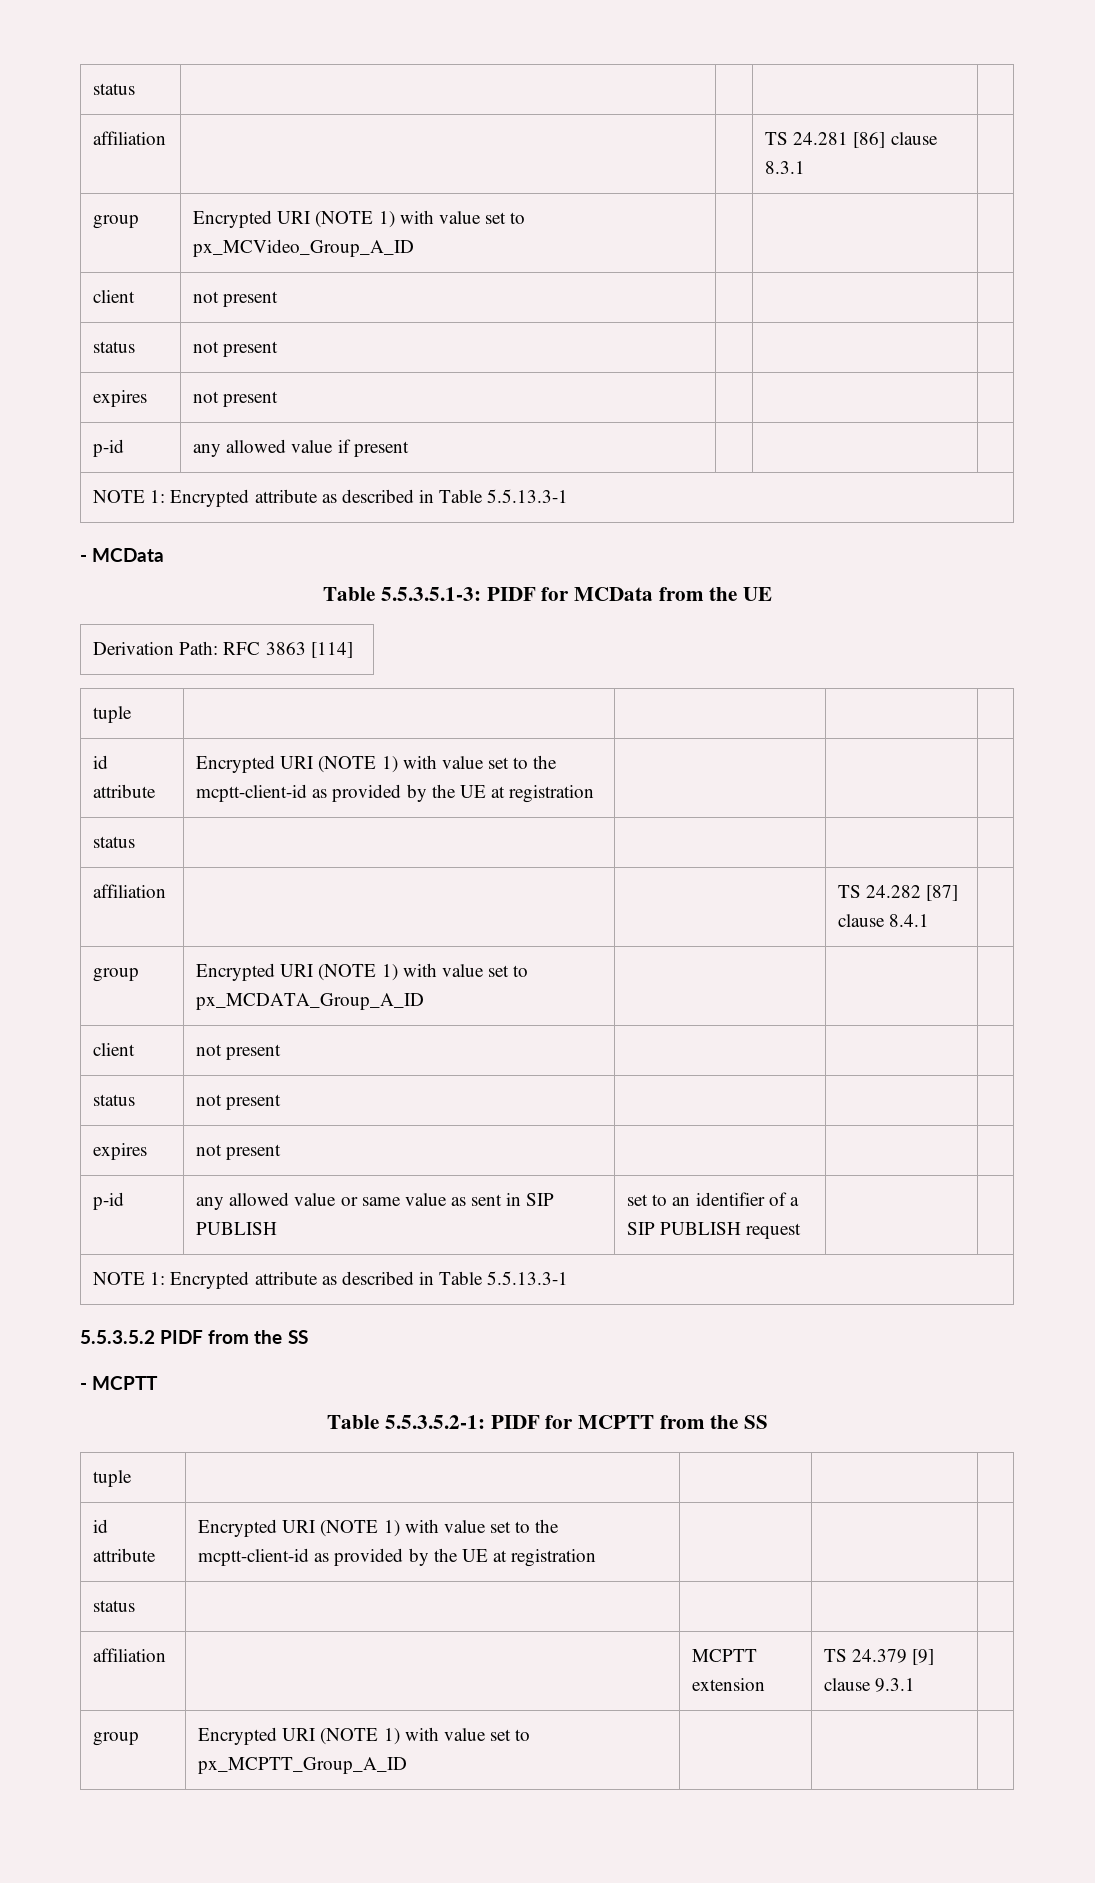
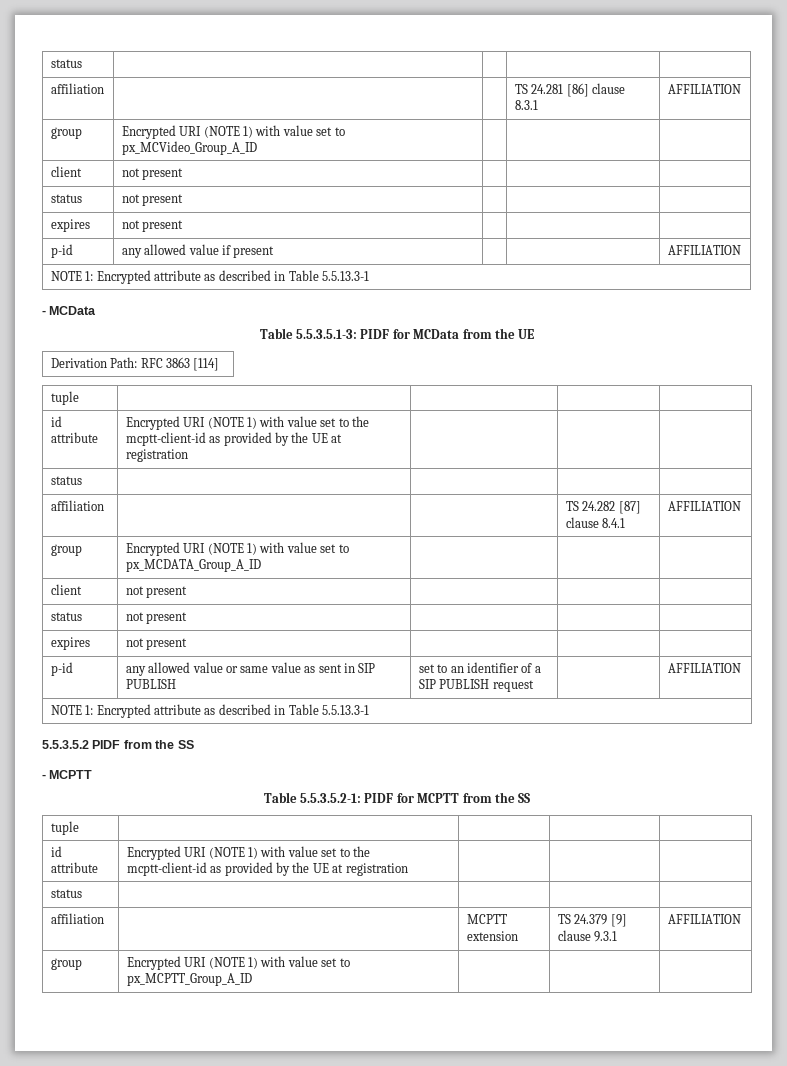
- affiliation | | | TS 24.281 [86] clause 8.3.1 |
+ affiliation | | | TS 24.281 [86] clause 8.3.1 | AFFILIATION
- p-id | any allowed value if present | | |
+ p-id | any allowed value if present | | | AFFILIATION
- affiliation | | | TS 24.282 [87] clause 8.4.1 |
+ affiliation | | | TS 24.282 [87] clause 8.4.1 | AFFILIATION
- p-id | any allowed value or same value as sent in SIP PUBLISH | set to an identifier of a SIP PUBLISH request | |
+ p-id | any allowed value or same value as sent in SIP PUBLISH | set to an identifier of a SIP PUBLISH request | | AFFILIATION
- affiliation | | MCPTT extension | TS 24.379 [9] clause 9.3.1 |
+ affiliation | | MCPTT extension | TS 24.379 [9] clause 9.3.1 | AFFILIATION

